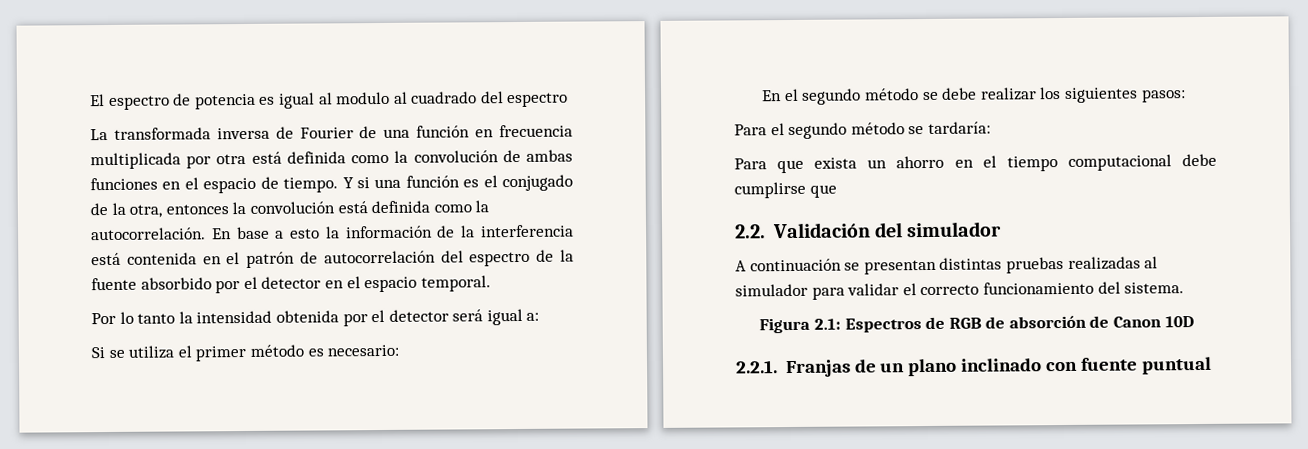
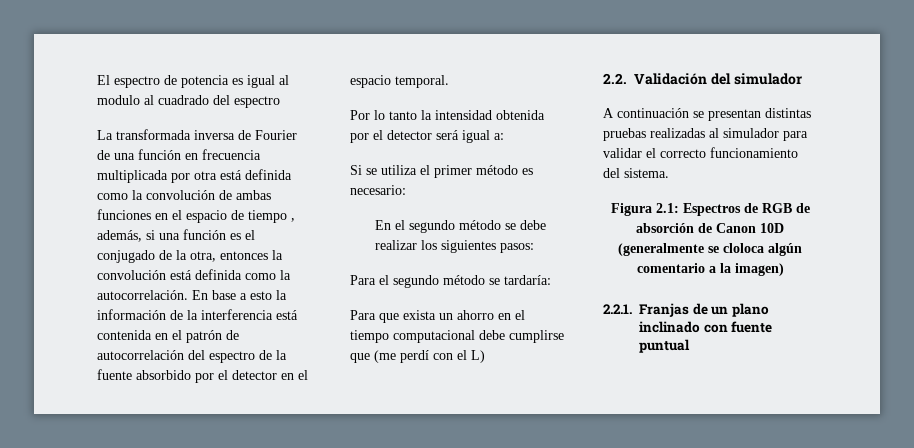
- La transformada inversa de Fourier de una función en frecuencia multiplicada por otra está definida como la convolución de ambas funciones en el espacio de tiempo. Y si una función es el conjugado de la otra, entonces la convolución está definida como la autocorrelación.
+ La transformada inversa de Fourier de una función en frecuencia multiplicada por otra está definida como la convolución de ambas funciones en el espacio de tiempo , además, si una función es el conjugado de la otra, entonces la convolución está definida como la autocorrelación.
- Para que exista un ahorro en el tiempo computacional debe cumplirse que
+ Para que exista un ahorro en el tiempo computacional debe cumplirse que (me perdí con el L)
- Figura 2.1: Espectros de RGB de absorción de Canon 10D
+ Figura 2.1: Espectros de RGB de absorción de Canon 10D (generalmente se cloloca algún comentario a la imagen)

